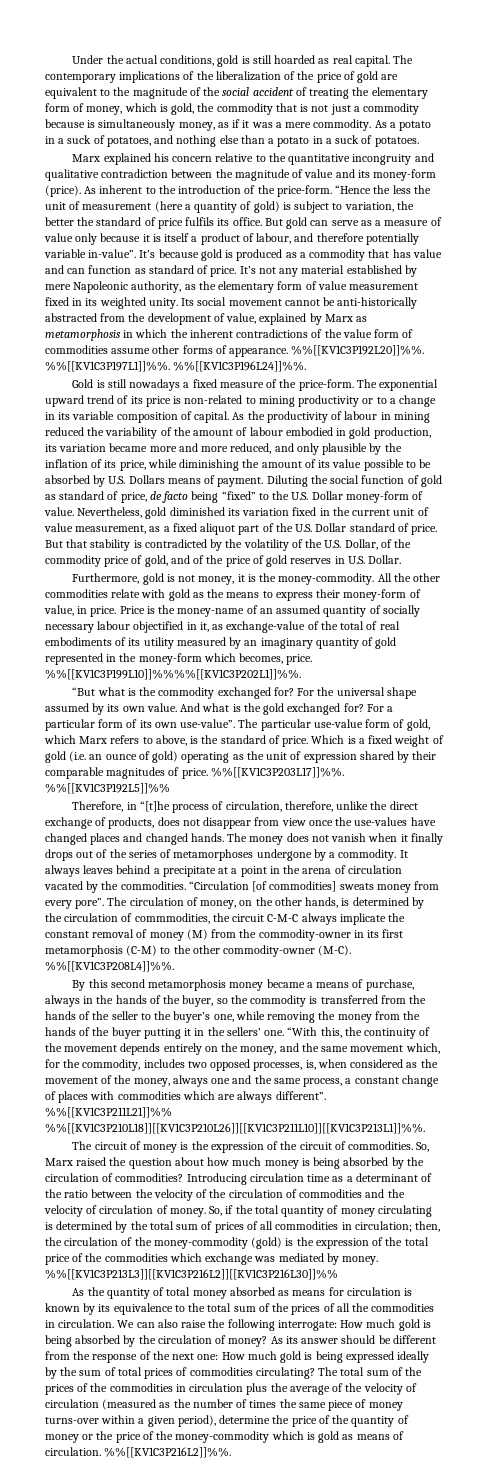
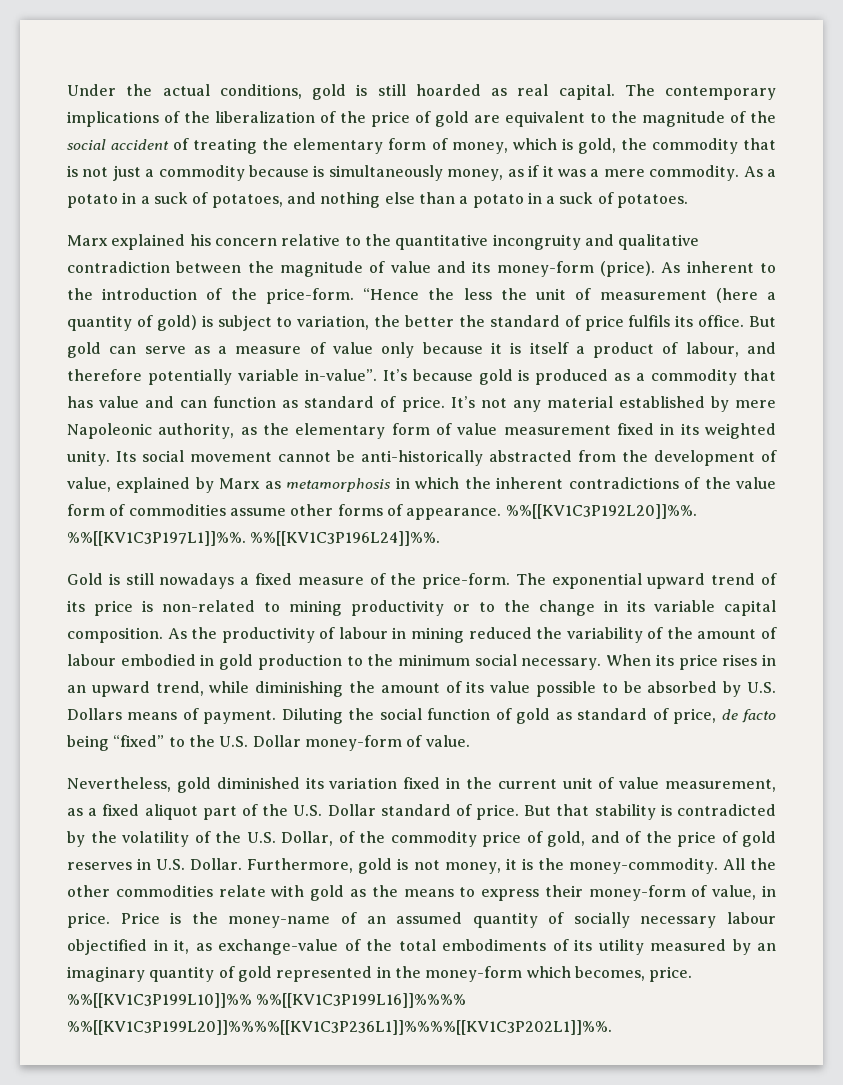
- The exponential upward trend of its price is non-related to mining productivity or to a change in its variable composition of capital.
+ The exponential upward trend of its price is non-related to mining productivity or to the change in its variable capital composition.
- As the productivity of labour in mining reduced the variability of the amount of labour embodied in gold production, its variation became more and more reduced, and only plausible by the inflation of its price, while diminishing the amount of its value possible to be absorbed by U.S. Dollars means of payment.
+ As the productivity of labour in mining reduced the variability of the amount of labour embodied in gold production to the minimum social necessary. When its price rises in an upward trend, while diminishing the amount of its value possible to be absorbed by U.S. Dollars means of payment.
- Diluting the social function of gold as standard of price, de facto being “fixed” to the U.S. Dollar money-form of value. Nevertheless, gold diminished its variation fixed in the current unit of value measurement, as a fixed aliquot part of the U.S. Dollar standard of price.
+ Diluting the social function of gold as standard of price, de facto being “fixed” to the U.S. Dollar money-form of value.
+ Nevertheless, gold diminished its variation fixed in the current unit of value measurement, as a fixed aliquot part of the U.S. Dollar standard of price.
- But that stability is contradicted by the volatility of the U.S. Dollar, of the commodity price of gold, and of the price of gold reserves in U.S. Dollar.
- Furthermore, gold is not money, it is the money-commodity.
+ But that stability is contradicted by the volatility of the U.S. Dollar, of the commodity price of gold, and of the price of gold reserves in U.S. Dollar. Furthermore, gold is not money, it is the money-commodity.
- Price is the money-name of an assumed quantity of socially necessary labour objectified in it, as exchange-value of the total of real embodiments of its utility measured by an imaginary quantity of gold represented in the money-form which becomes, price.
+ Price is the money-name of an assumed quantity of socially necessary labour objectified in it, as exchange-value of the total embodiments of its utility measured by an imaginary quantity of gold represented in the money-form which becomes, price.
- %%[[KV1C3P199L10]]%%%%[[KV1C3P202L1]]%%.
- “But what is the commodity exchanged for? For the universal shape assumed by its own value. And what is the gold exchanged for? For a particular form of its own use-value”. The particular use-value form of gold, which Marx refers to above, is the standard of price. Which is a fixed weight of gold (i.e. an ounce of gold) operating as the unit of expression shared by their comparable magnitudes of price. %%[[KV1C3P203L17]]%%. %%[[KV1C3P192L5]]%%
- Therefore, in “[t]he process of circulation, therefore, unlike the direct exchange of products, does not disappear from view once the use-values have changed places and changed hands. The money does not vanish when it finally drops out of the series of metamorphoses undergone by a commodity. It always leaves behind a precipitate at a point in the arena of circulation vacated by the commodities. “Circulation [of commodities] sweats money from every pore”. The circulation of money, on the other hands, is determined by the circulation of commmodities, the circuit C-M-C always implicate the constant removal of money (M) from the commodity-owner in its first metamorphosis (C-M) to the other commodity-owner (M-C). %%[[KV1C3P208L4]]%%.
- By this second metamorphosis money became a means of purchase, always in the hands of the buyer, so the commodity is transferred from the hands of the seller to the buyer’s one, while removing the money from the hands of the buyer putting it in the sellers’ one. “With this, the continuity of the movement depends entirely on the money, and the same movement which, for the commodity, includes two opposed processes, is, when considered as the movement of the money, always one and the same process, a constant change of places with commodities which are always different”. %%[[KV1C3P211L21]]%% %%[[KV1C3P210L18]][[KV1C3P210L26]][[KV1C3P211L10]][[KV1C3P213L1]]%%.
- The circuit of money is the expression of the circuit of commodities. So, Marx raised the question about how much money is being absorbed by the circulation of commodities? Introducing circulation time as a determinant of the ratio between the velocity of the circulation of commodities and the velocity of circulation of money. So, if the total quantity of money circulating is determined by the total sum of prices of all commodities in circulation; then, the circulation of the money-commodity (gold) is the expression of the total price of the commodities which exchange was mediated by money. %%[[KV1C3P213L3]][[KV1C3P216L2]][[KV1C3P216L30]]%%
- As the quantity of total money absorbed as means for circulation is known by its equivalence to the total sum of the prices of all the commodities in circulation. We can also raise the following interrogate: How much gold is being absorbed by the circulation of money? As its answer should be different from the response of the next one: How much gold is being expressed ideally by the sum of total prices of commodities circulating? The total sum of the prices of the commodities in circulation plus the average of the velocity of circulation (measured as the number of times the same piece of money turns-over within a given period), determine the price of the quantity of money or the price of the money-commodity which is gold as means of circulation. %%[[KV1C3P216L2]]%%.
+ %%[[KV1C3P199L10]]%% %%[[KV1C3P199L16]]%%%% %%[[KV1C3P199L20]]%%%%[[KV1C3P236L1]]%%%%[[KV1C3P202L1]]%%.

